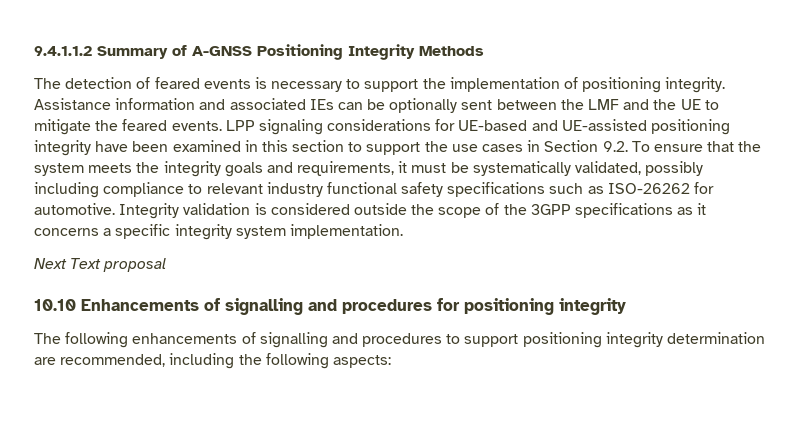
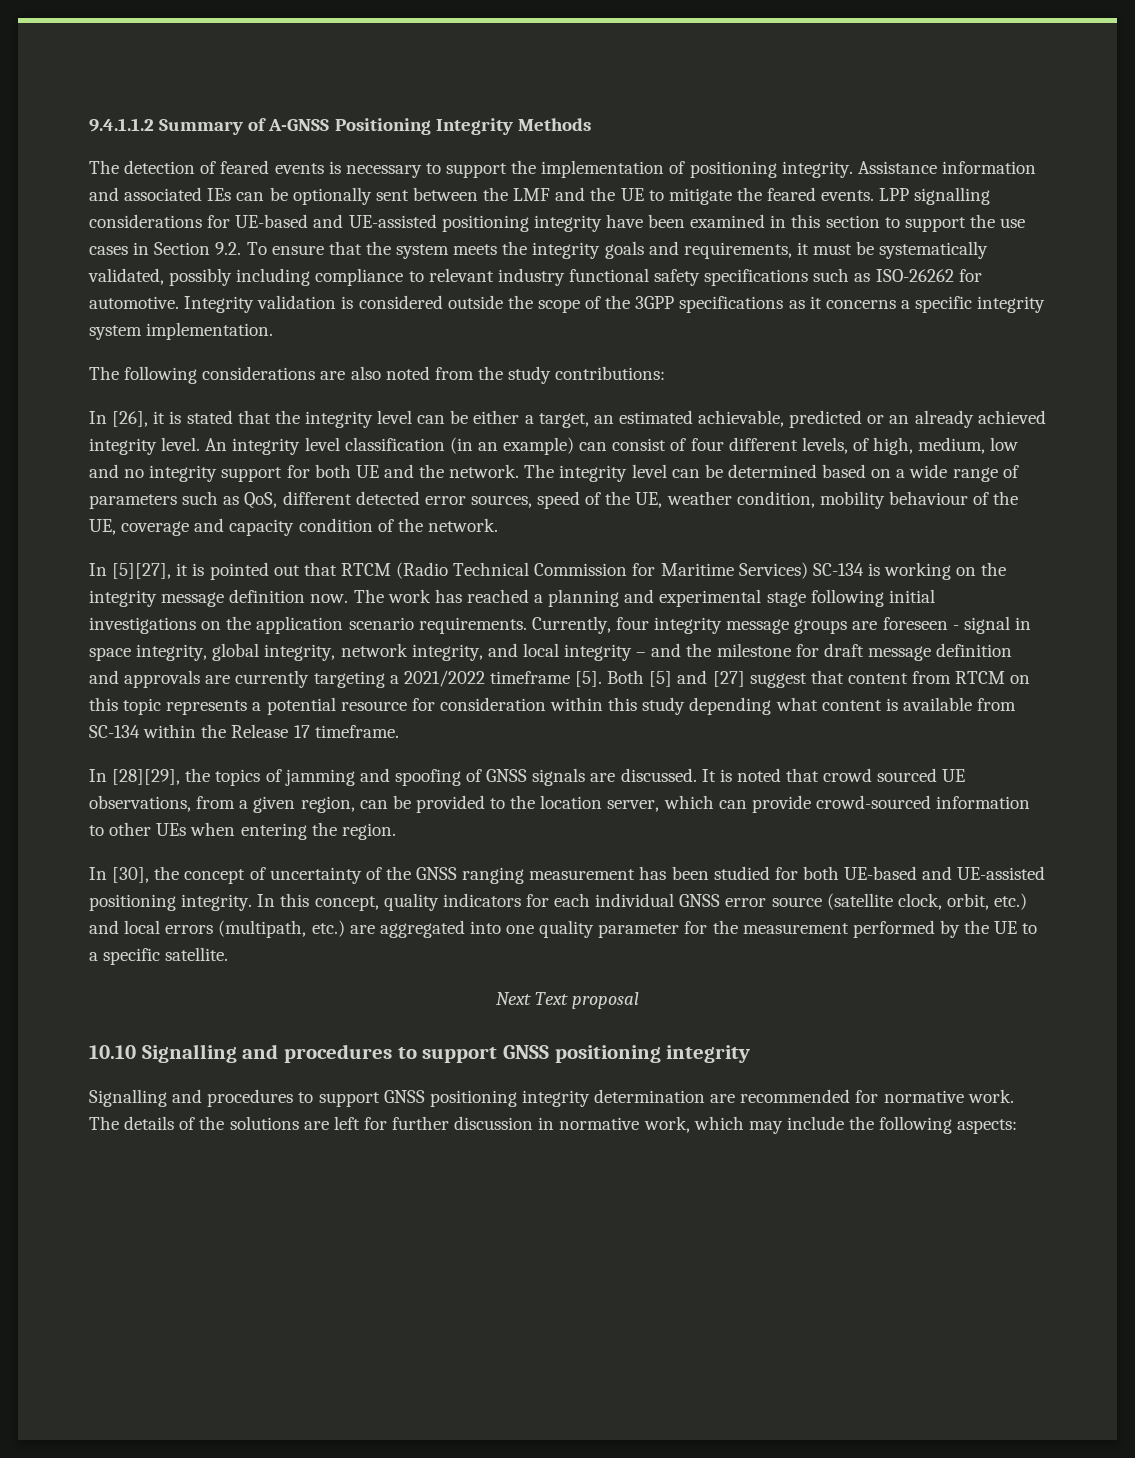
- LPP signaling considerations for UE-based and UE-assisted positioning integrity have been examined in this section to support the use cases in Section 9.2. To ensure that the system meets the integrity goals and requirements, it must be systematically validated, possibly including compliance to relevant industry functional safety specifications such as ISO-26262 for automotive.
+ LPP signalling considerations for UE-based and UE-assisted positioning integrity have been examined in this section to support the use cases in Section 9.2. To ensure that the system meets the integrity goals and requirements, it must be systematically validated, possibly including compliance to relevant industry functional safety specifications such as ISO-26262 for automotive.
+ The following considerations are also noted from the study contributions:
+ In [26], it is stated that the integrity level can be either a target, an estimated achievable, predicted or an already achieved integrity level. An integrity level classification (in an example) can consist of four different levels, of high, medium, low and no integrity support for both UE and the network. The integrity level can be determined based on a wide range of parameters such as QoS, different detected error sources, speed of the UE, weather condition, mobility behaviour of the UE, coverage and capacity condition of the network.
+ In [5][27], it is pointed out that RTCM (Radio Technical Commission for Maritime Services) SC-134 is working on the integrity message definition now. The work has reached a planning and experimental stage following initial investigations on the application scenario requirements. Currently, four integrity message groups are foreseen - signal in space integrity, global integrity, network integrity, and local integrity – and the milestone for draft message definition and approvals are currently targeting a 2021/2022 timeframe [5]. Both [5] and [27] suggest that content from RTCM on this topic represents a potential resource for consideration within this study depending what content is available from SC-134 within the Release 17 timeframe.
+ In [28][29], the topics of jamming and spoofing of GNSS signals are discussed. It is noted that crowd sourced UE observations, from a given region, can be provided to the location server, which can provide crowd-sourced information to other UEs when entering the region.
+ In [30], the concept of uncertainty of the GNSS ranging measurement has been studied for both UE-based and UE-assisted positioning integrity. In this concept, quality indicators for each individual GNSS error source (satellite clock, orbit, etc.) and local errors (multipath, etc.) are aggregated into one quality parameter for the measurement performed by the UE to a specific satellite.
  Next Text proposal
- 10.10 Enhancements of signalling and procedures for positioning integrity
- The following enhancements of signalling and procedures to support positioning integrity determination are recommended, including the following aspects:
+ 10.10 Signalling and procedures to support GNSS positioning integrity
+ Signalling and procedures to support GNSS positioning integrity determination are recommended for normative work. The details of the solutions are left for further discussion in normative work, which may include the following aspects:

